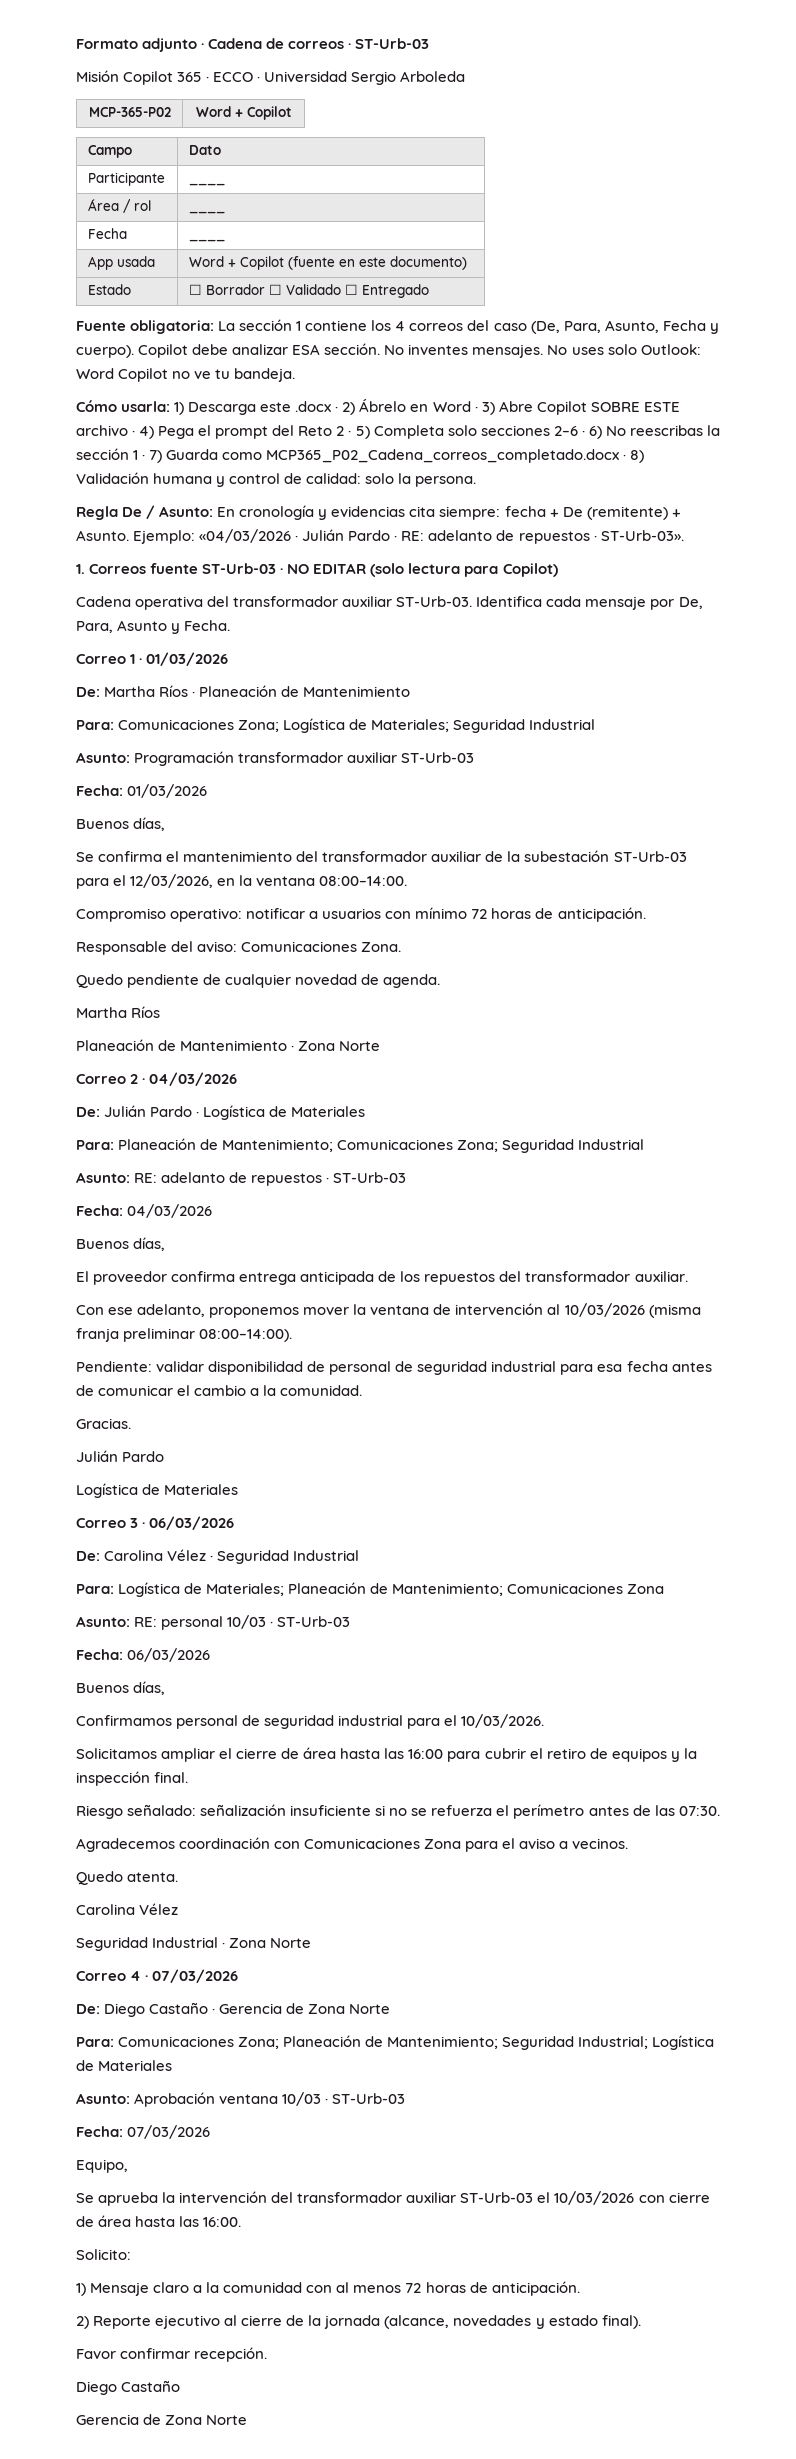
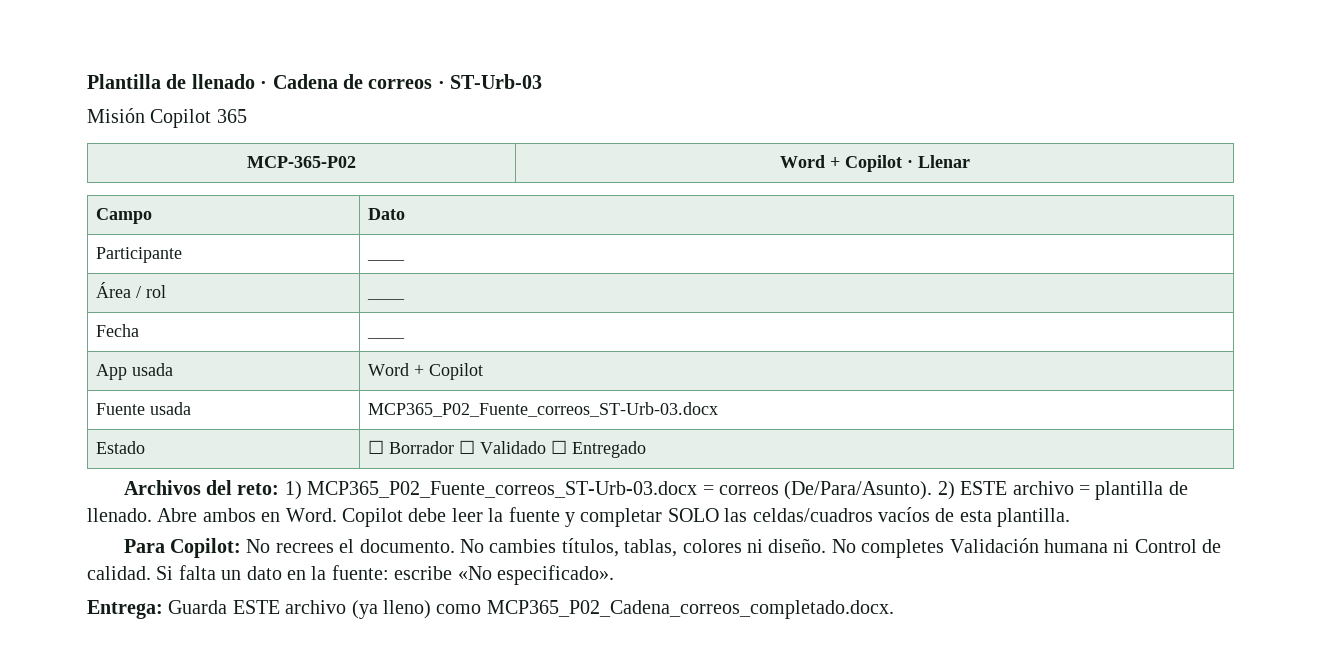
- Formato adjunto · Cadena de correos · ST-Urb-03
+ Plantilla de llenado · Cadena de correos · ST-Urb-03
- Misión Copilot 365 · ECCO · Universidad Sergio Arboleda
+ Misión Copilot 365
- MCP-365-P02 | Word + Copilot
+ MCP-365-P02 | Word + Copilot · Llenar
- App usada | Word + Copilot (fuente en este documento)
+ App usada | Word + Copilot
+ Fuente usada | MCP365_P02_Fuente_correos_ST-Urb-03.docx
- Fuente obligatoria: La sección 1 contiene los 4 correos del caso (De, Para, Asunto, Fecha y cuerpo). Copilot debe analizar ESA sección. No inventes mensajes. No uses solo Outlook: Word Copilot no ve tu bandeja.
- Cómo usarla: 1) Descarga este .docx · 2) Ábrelo en Word · 3) Abre Copilot SOBRE ESTE archivo · 4) Pega el prompt del Reto 2 · 5) Completa solo secciones 2–6 · 6) No reescribas la sección 1 · 7) Guarda como MCP365_P02_Cadena_correos_completado.docx · 8) Validación humana y control de calidad: solo la persona.
- Regla De / Asunto: En cronología y evidencias cita siempre: fecha + De (remitente) + Asunto. Ejemplo: «04/03/2026 · Julián Pardo · RE: adelanto de repuestos · ST-Urb-03».
- 1. Correos fuente ST-Urb-03 · NO EDITAR (solo lectura para Copilot)
- Cadena operativa del transformador auxiliar ST-Urb-03. Identifica cada mensaje por De, Para, Asunto y Fecha.
- Correo 1 · 01/03/2026
- De: Martha Ríos · Planeación de Mantenimiento
- Para: Comunicaciones Zona; Logística de Materiales; Seguridad Industrial
- Asunto: Programación transformador auxiliar ST-Urb-03
- Fecha: 01/03/2026
- Buenos días,
- Se confirma el mantenimiento del transformador auxiliar de la subestación ST-Urb-03 para el 12/03/2026, en la ventana 08:00–14:00.
- Compromiso operativo: notificar a usuarios con mínimo 72 horas de anticipación.
- Responsable del aviso: Comunicaciones Zona.
- Quedo pendiente de cualquier novedad de agenda.
- Martha Ríos
- Planeación de Mantenimiento · Zona Norte
- Correo 2 · 04/03/2026
- De: Julián Pardo · Logística de Materiales
- Para: Planeación de Mantenimiento; Comunicaciones Zona; Seguridad Industrial
- Asunto: RE: adelanto de repuestos · ST-Urb-03
- Fecha: 04/03/2026
- Buenos días,
- El proveedor confirma entrega anticipada de los repuestos del transformador auxiliar.
- Con ese adelanto, proponemos mover la ventana de intervención al 10/03/2026 (misma franja preliminar 08:00–14:00).
- Pendiente: validar disponibilidad de personal de seguridad industrial para esa fecha antes de comunicar el cambio a la comunidad.
- Gracias.
- Julián Pardo
- Logística de Materiales
- Correo 3 · 06/03/2026
- De: Carolina Vélez · Seguridad Industrial
- Para: Logística de Materiales; Planeación de Mantenimiento; Comunicaciones Zona
- Asunto: RE: personal 10/03 · ST-Urb-03
- Fecha: 06/03/2026
- Buenos días,
- Confirmamos personal de seguridad industrial para el 10/03/2026.
- Solicitamos ampliar el cierre de área hasta las 16:00 para cubrir el retiro de equipos y la inspección final.
- Riesgo señalado: señalización insuficiente si no se refuerza el perímetro antes de las 07:30.
- Agradecemos coordinación con Comunicaciones Zona para el aviso a vecinos.
- Quedo atenta.
- Carolina Vélez
- Seguridad Industrial · Zona Norte
- Correo 4 · 07/03/2026
- De: Diego Castaño · Gerencia de Zona Norte
- Para: Comunicaciones Zona; Planeación de Mantenimiento; Seguridad Industrial; Logística de Materiales
- Asunto: Aprobación ventana 10/03 · ST-Urb-03
- Fecha: 07/03/2026
- Equipo,
- Se aprueba la intervención del transformador auxiliar ST-Urb-03 el 10/03/2026 con cierre de área hasta las 16:00.
- Solicito:
- 1) Mensaje claro a la comunidad con al menos 72 horas de anticipación.
- 2) Reporte ejecutivo al cierre de la jornada (alcance, novedades y estado final).
- Favor confirmar recepción.
- Diego Castaño
- Gerencia de Zona Norte
+ Archivos del reto: 1) MCP365_P02_Fuente_correos_ST-Urb-03.docx = correos (De/Para/Asunto). 2) ESTE archivo = plantilla de llenado. Abre ambos en Word. Copilot debe leer la fuente y completar SOLO las celdas/cuadros vacíos de esta plantilla.
+ Para Copilot: No recrees el documento. No cambies títulos, tablas, colores ni diseño. No completes Validación humana ni Control de calidad. Si falta un dato en la fuente: escribe «No especificado».
+ Entrega: Guarda ESTE archivo (ya lleno) como MCP365_P02_Cadena_correos_completado.docx.

